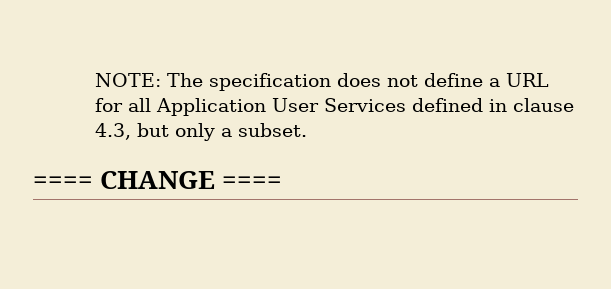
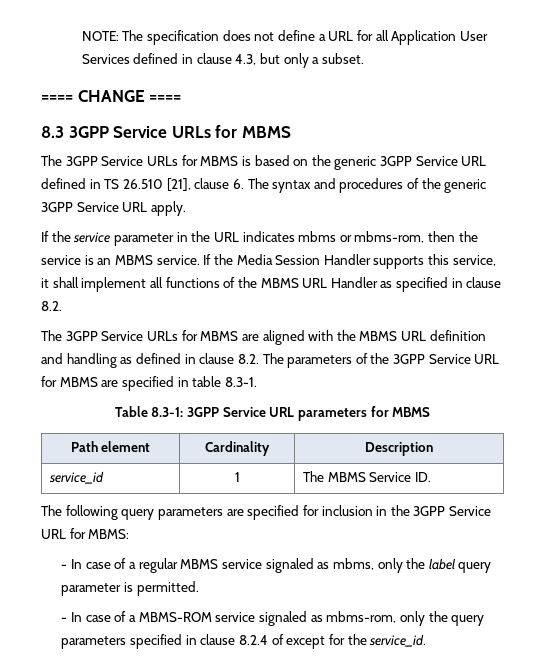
+ 8.3 3GPP Service URLs for MBMS
+ The 3GPP Service URLs for MBMS is based on the generic 3GPP Service URL defined in TS 26.510 [21], clause 6. The syntax and procedures of the generic 3GPP Service URL apply.
+ If the service parameter in the URL indicates mbms or mbms-rom, then the service is an MBMS service. If the Media Session Handler supports this service, it shall implement all functions of the MBMS URL Handler as specified in clause 8.2.
+ The 3GPP Service URLs for MBMS are aligned with the MBMS URL definition and handling as defined in clause 8.2. The parameters of the 3GPP Service URL for MBMS are specified in table 8.3-1.
+ Table 8.3-1: 3GPP Service URL parameters for MBMS
+ Path element | Cardinality | Description
+ service_id | 1 | The MBMS Service ID.
+ The following query parameters are specified for inclusion in the 3GPP Service URL for MBMS:
+ - In case of a regular MBMS service signaled as mbms, only the label query parameter is permitted.
+ - In case of a MBMS-ROM service signaled as mbms-rom, only the query parameters specified in clause 8.2.4 of except for the service_id.

